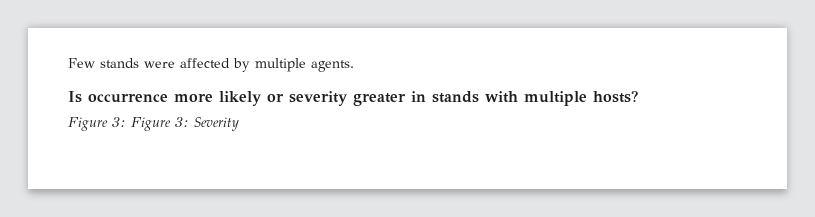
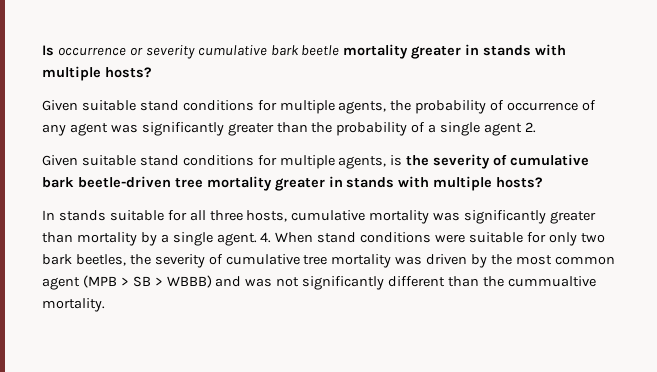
- Few stands were affected by multiple agents.
- Is occurrence more likely or severity greater in stands with multiple hosts?
- Figure 3: Figure 3: Severity
+ Is occurrence or severity cumulative bark beetle mortality greater in stands with multiple hosts?
+ Given suitable stand conditions for multiple agents, the probability of occurrence of any agent was significantly greater than the probability of a single agent 2.
+ Given suitable stand conditions for multiple agents, is the severity of cumulative bark beetle-driven tree mortality greater in stands with multiple hosts?
+ In stands suitable for all three hosts, cumulative mortality was significantly greater than mortality by a single agent. 4. When stand conditions were suitable for only two bark beetles, the severity of cumulative tree mortality was driven by the most common agent (MPB > SB > WBBB) and was not significantly different than the cummualtive mortality.

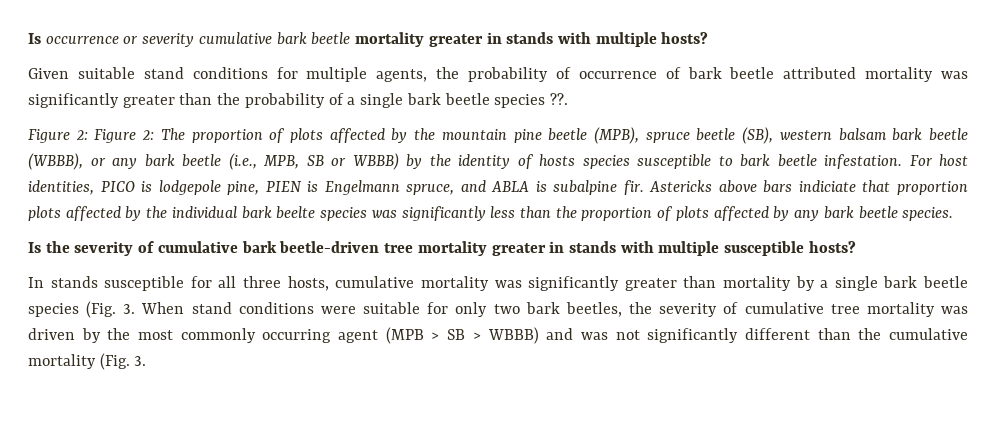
- Given suitable stand conditions for multiple agents, the probability of occurrence of any agent was significantly greater than the probability of a single agent 2.
- Given suitable stand conditions for multiple agents, is the severity of cumulative bark beetle-driven tree mortality greater in stands with multiple hosts?
+ Given suitable stand conditions for multiple agents, the probability of occurrence of bark beetle attributed mortality was significantly greater than the probability of a single bark beetle species ??.
+ Figure 2: Figure 2: The proportion of plots affected by the mountain pine beetle (MPB), spruce beetle (SB), western balsam bark beetle (WBBB), or any bark beetle (i.e., MPB, SB or WBBB) by the identity of hosts species susceptible to bark beetle infestation. For host identities, PICO is lodgepole pine, PIEN is Engelmann spruce, and ABLA is subalpine fir. Astericks above bars indiciate that proportion plots affected by the individual bark beelte species was significantly less than the proportion of plots affected by any bark beetle species.
+ Is the severity of cumulative bark beetle-driven tree mortality greater in stands with multiple susceptible hosts?
- In stands suitable for all three hosts, cumulative mortality was significantly greater than mortality by a single agent. 4. When stand conditions were suitable for only two bark beetles, the severity of cumulative tree mortality was driven by the most common agent (MPB > SB > WBBB) and was not significantly different than the cummualtive mortality.
+ In stands susceptible for all three hosts, cumulative mortality was significantly greater than mortality by a single bark beetle species (Fig. 3. When stand conditions were suitable for only two bark beetles, the severity of cumulative tree mortality was driven by the most commonly occurring agent (MPB > SB > WBBB) and was not significantly different than the cumulative mortality (Fig. 3.

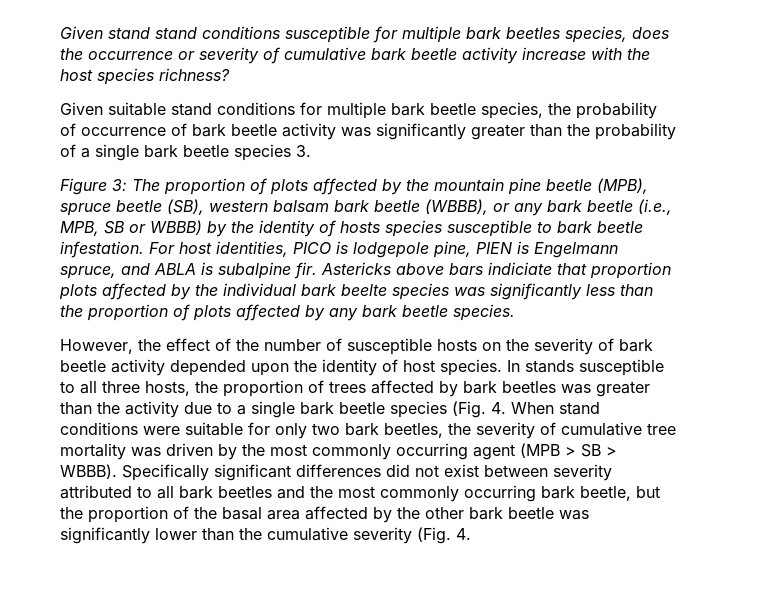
- Is occurrence or severity cumulative bark beetle mortality greater in stands with multiple hosts?
+ Given stand stand conditions susceptible for multiple bark beetles species, does the occurrence or severity of cumulative bark beetle activity increase with the host species richness?
- Given suitable stand conditions for multiple agents, the probability of occurrence of bark beetle attributed mortality was significantly greater than the probability of a single bark beetle species ??.
- Figure 2: Figure 2:
+ Given suitable stand conditions for multiple bark beetle species, the probability of occurrence of bark beetle activity was significantly greater than the probability of a single bark beetle species 3.
+ Figure 3:
- Is the severity of cumulative bark beetle-driven tree mortality greater in stands with multiple susceptible hosts?
- In stands susceptible for all three hosts, cumulative mortality was significantly greater than mortality by a single bark beetle species (Fig. 3. When stand conditions were suitable for only two bark beetles, the severity of cumulative tree mortality was driven by the most commonly occurring agent (MPB > SB > WBBB) and was not significantly different than the cumulative mortality (Fig. 3.
+ However, the effect of the number of susceptible hosts on the severity of bark beetle activity depended upon the identity of host species. In stands susceptible to all three hosts, the proportion of trees affected by bark beetles was greater than the activity due to a single bark beetle species (Fig. 4. When stand conditions were suitable for only two bark beetles, the severity of cumulative tree mortality was driven by the most commonly occurring agent (MPB > SB > WBBB). Specifically significant differences did not exist between severity attributed to all bark beetles and the most commonly occurring bark beetle, but the proportion of the basal area affected by the other bark beetle was significantly lower than the cumulative severity (Fig. 4.

